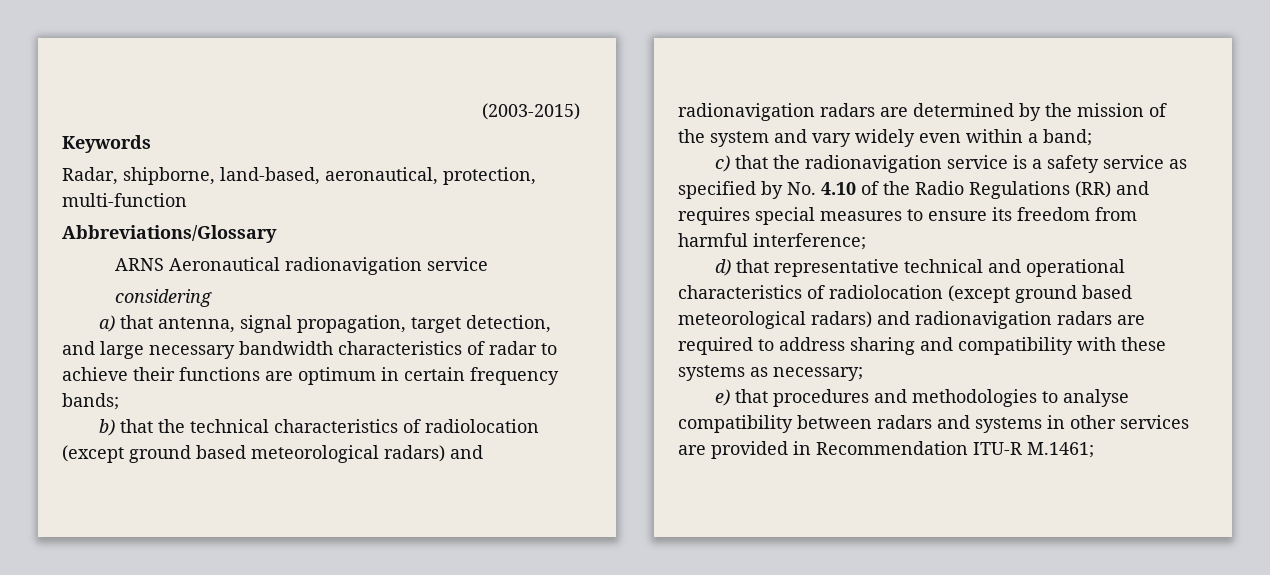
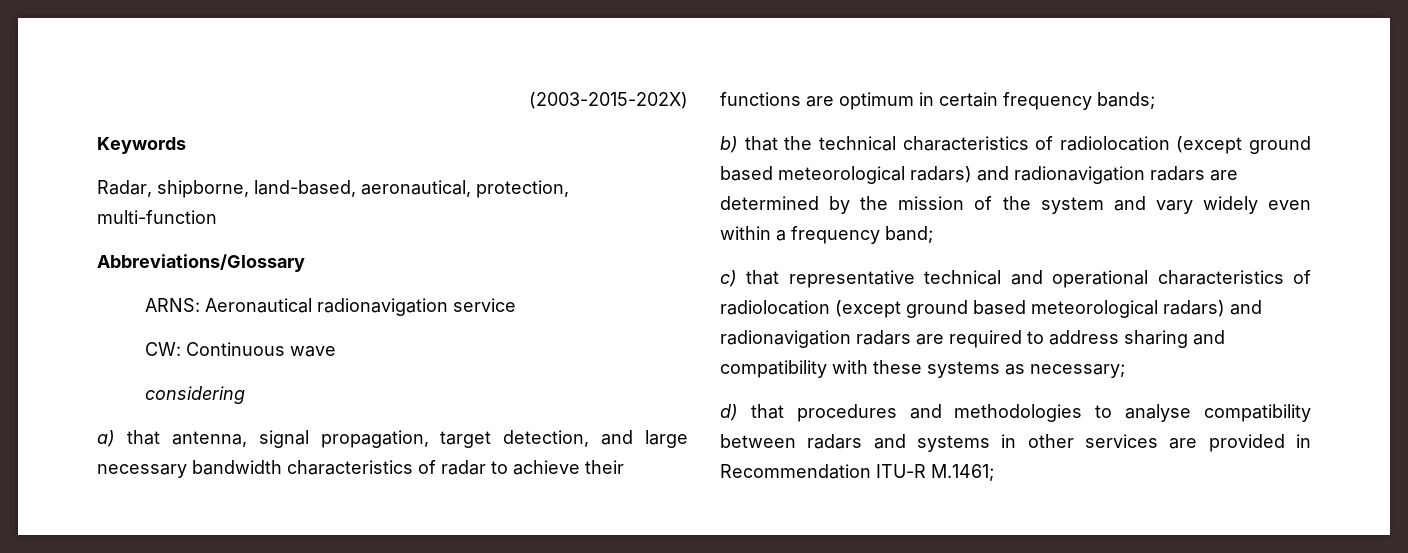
- (2003-2015)
+ (2003-2015-202X)
- ARNS Aeronautical radionavigation service
+ ARNS: Aeronautical radionavigation service
+ CW: Continuous wave
- b) that the technical characteristics of radiolocation (except ground based meteorological radars) and radionavigation radars are determined by the mission of the system and vary widely even within a band;
+ b) that the technical characteristics of radiolocation (except ground based meteorological radars) and radionavigation radars are determined by the mission of the system and vary widely even within a frequency band;
- c) that the radionavigation service is a safety service as specified by No. 4.10 of the Radio Regulations (RR) and requires special measures to ensure its freedom from harmful interference;
- d) that representative technical and operational characteristics of radiolocation (except ground based meteorological radars) and radionavigation radars are required to address sharing and compatibility with these systems as necessary;
+ c) that representative technical and operational characteristics of radiolocation (except ground based meteorological radars) and radionavigation radars are required to address sharing and compatibility with these systems as necessary;
- e) that procedures and methodologies to analyse compatibility between radars and systems in other services are provided in Recommendation ITU-R M.1461;
+ d) that procedures and methodologies to analyse compatibility between radars and systems in other services are provided in Recommendation ITU-R M.1461;

